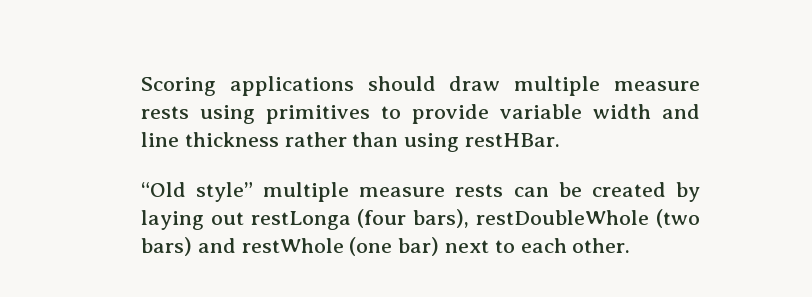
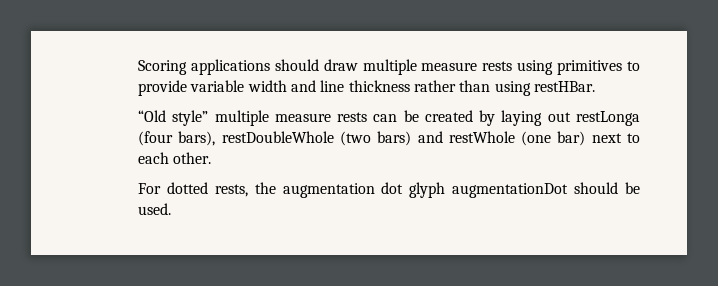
+ For dotted rests, the augmentation dot glyph augmentationDot should be used.

